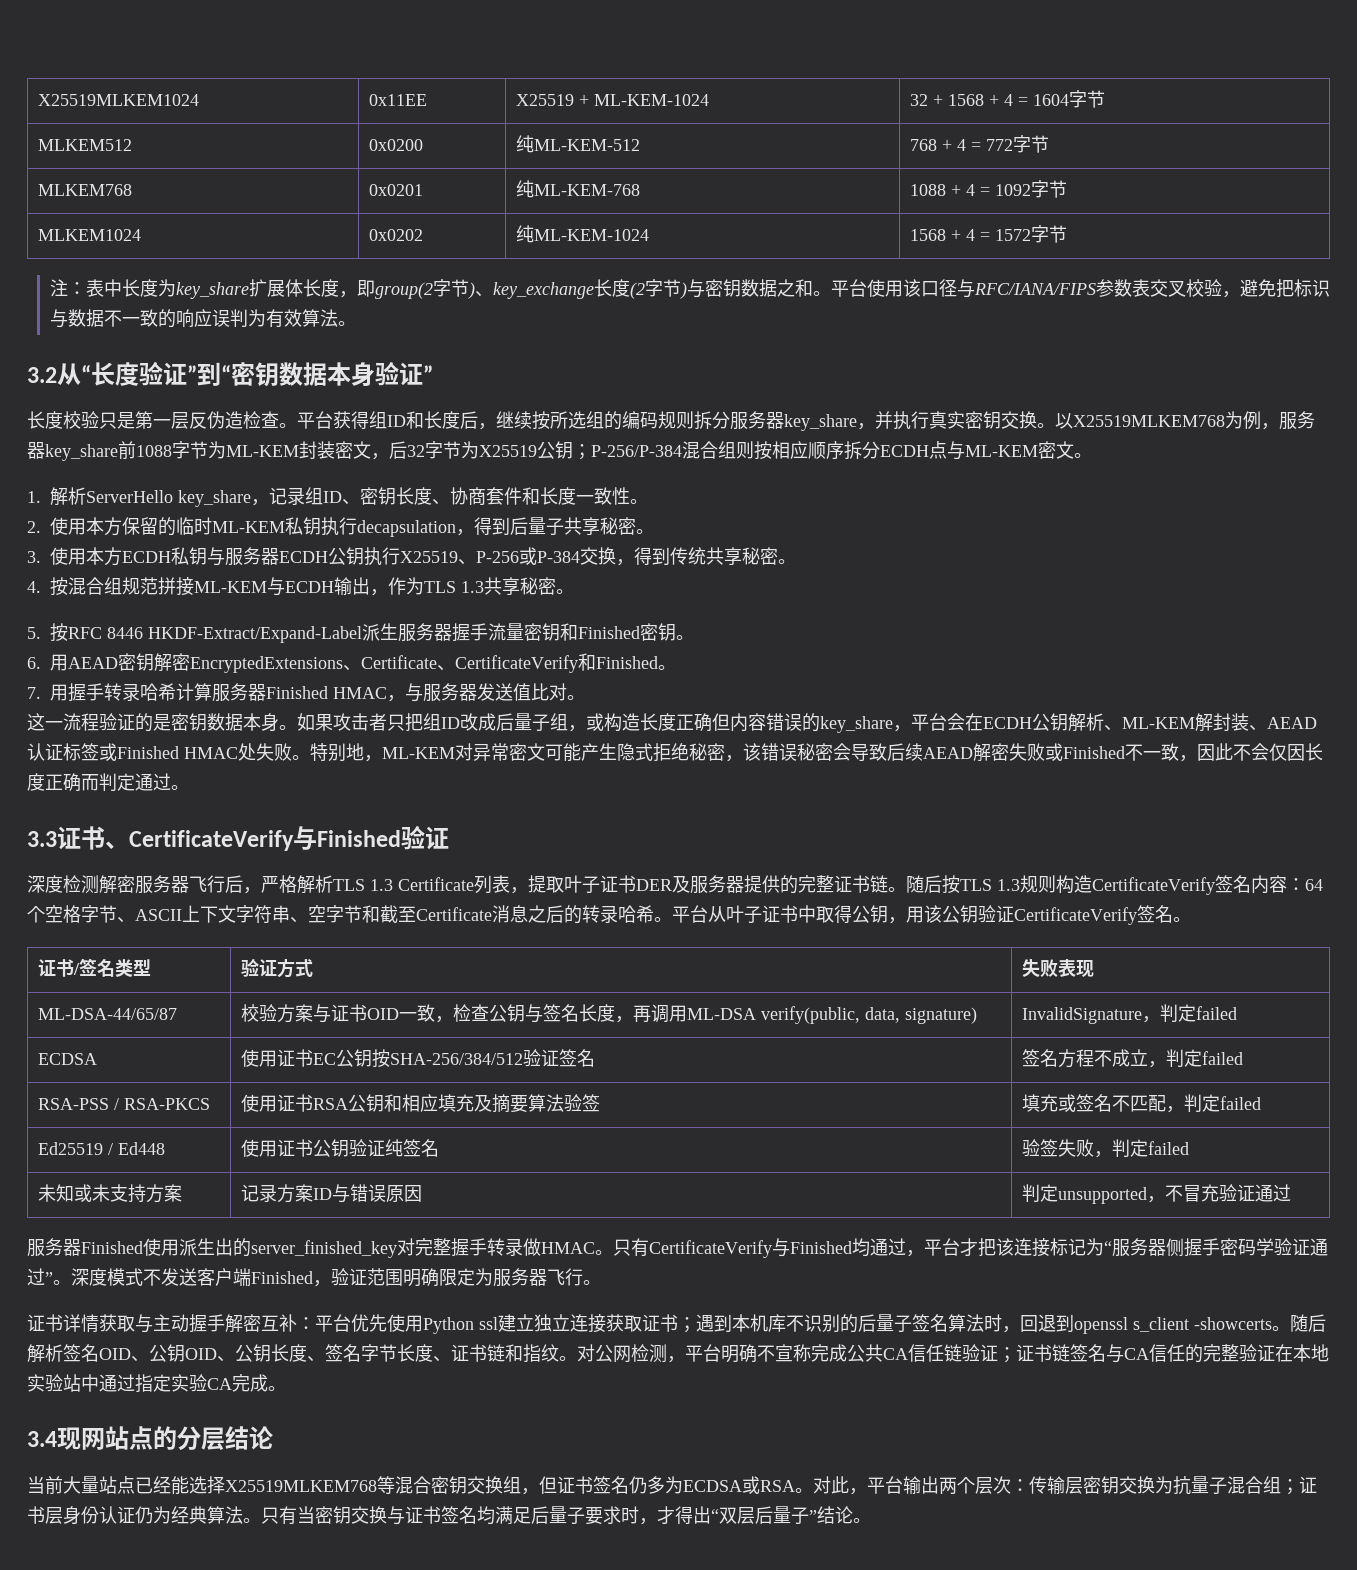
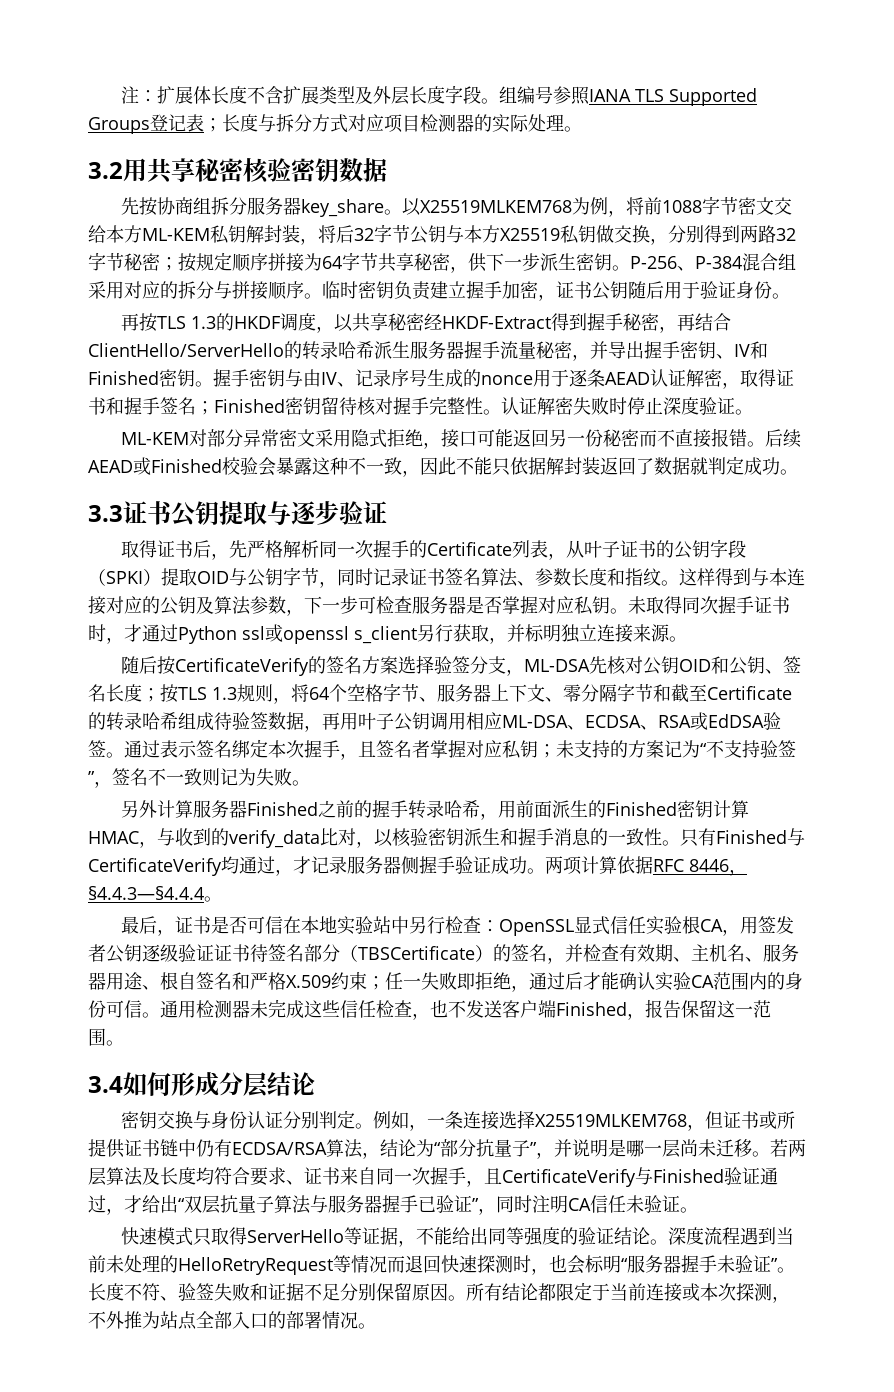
- X25519MLKEM1024 | 0x11EE | X25519 + ML-KEM-1024 | 32 + 1568 + 4 = 1604字节
- MLKEM512 | 0x0200 | 纯ML-KEM-512 | 768 + 4 = 772字节
- MLKEM768 | 0x0201 | 纯ML-KEM-768 | 1088 + 4 = 1092字节
- MLKEM1024 | 0x0202 | 纯ML-KEM-1024 | 1568 + 4 = 1572字节
- 注：表中长度为key_share扩展体长度，即group(2字节)、key_exchange长度(2字节)与密钥数据之和。平台使用该口径与RFC/IANA/FIPS参数表交叉校验，避免把标识与数据不一致的响应误判为有效算法。
- 3.2从“长度验证”到“密钥数据本身验证”
- 长度校验只是第一层反伪造检查。平台获得组ID和长度后，继续按所选组的编码规则拆分服务器key_share，并执行真实密钥交换。以X25519MLKEM768为例，服务器key_share前1088字节为ML-KEM封装密文，后32字节为X25519公钥；P-256/P-384混合组则按相应顺序拆分ECDH点与ML-KEM密文。
- 1.解析ServerHello key_share，记录组ID、密钥长度、协商套件和长度一致性。
- 2.使用本方保留的临时ML-KEM私钥执行decapsulation，得到后量子共享秘密。
- 3.使用本方ECDH私钥与服务器ECDH公钥执行X25519、P-256或P-384交换，得到传统共享秘密。
- 4.按混合组规范拼接ML-KEM与ECDH输出，作为TLS 1.3共享秘密。
- 5.按RFC 8446 HKDF-Extract/Expand-Label派生服务器握手流量密钥和Finished密钥。
- 6.用AEAD密钥解密EncryptedExtensions、Certificate、CertificateVerify和Finished。
- 7.用握手转录哈希计算服务器Finished HMAC，与服务器发送值比对。
- 这一流程验证的是密钥数据本身。如果攻击者只把组ID改成后量子组，或构造长度正确但内容错误的key_share，平台会在ECDH公钥解析、ML-KEM解封装、AEAD认证标签或Finished HMAC处失败。特别地，ML-KEM对异常密文可能产生隐式拒绝秘密，该错误秘密会导致后续AEAD解密失败或Finished不一致，因此不会仅因长度正确而判定通过。
- 3.3证书、CertificateVerify与Finished验证
- 深度检测解密服务器飞行后，严格解析TLS 1.3 Certificate列表，提取叶子证书DER及服务器提供的完整证书链。随后按TLS 1.3规则构造CertificateVerify签名内容：64个空格字节、ASCII上下文字符串、空字节和截至Certificate消息之后的转录哈希。平台从叶子证书中取得公钥，用该公钥验证CertificateVerify签名。
- 证书/签名类型 | 验证方式 | 失败表现
- ML-DSA-44/65/87 | 校验方案与证书OID一致，检查公钥与签名长度，再调用ML-DSA verify(public, data, signature) | InvalidSignature，判定failed
- ECDSA | 使用证书EC公钥按SHA-256/384/512验证签名 | 签名方程不成立，判定failed
- RSA-PSS / RSA-PKCS | 使用证书RSA公钥和相应填充及摘要算法验签 | 填充或签名不匹配，判定failed
- Ed25519 / Ed448 | 使用证书公钥验证纯签名 | 验签失败，判定failed
- 未知或未支持方案 | 记录方案ID与错误原因 | 判定unsupported，不冒充验证通过
- 服务器Finished使用派生出的server_finished_key对完整握手转录做HMAC。只有CertificateVerify与Finished均通过，平台才把该连接标记为“服务器侧握手密码学验证通过”。深度模式不发送客户端Finished，验证范围明确限定为服务器飞行。
- 证书详情获取与主动握手解密互补：平台优先使用Python ssl建立独立连接获取证书；遇到本机库不识别的后量子签名算法时，回退到openssl s_client -showcerts。随后解析签名OID、公钥OID、公钥长度、签名字节长度、证书链和指纹。对公网检测，平台明确不宣称完成公共CA信任链验证；证书链签名与CA信任的完整验证在本地实验站中通过指定实验CA完成。
+ 注：扩展体长度不含扩展类型及外层长度字段。组编号参照IANA TLS Supported Groups登记表；长度与拆分方式对应项目检测器的实际处理。
+ 3.2用共享秘密核验密钥数据
+ 先按协商组拆分服务器key_share。以X25519MLKEM768为例，将前1088字节密文交给本方ML-KEM私钥解封装，将后32字节公钥与本方X25519私钥做交换，分别得到两路32字节秘密；按规定顺序拼接为64字节共享秘密，供下一步派生密钥。P-256、P-384混合组采用对应的拆分与拼接顺序。临时密钥负责建立握手加密，证书公钥随后用于验证身份。
+ 再按TLS 1.3的HKDF调度，以共享秘密经HKDF-Extract得到握手秘密，再结合ClientHello/ServerHello的转录哈希派生服务器握手流量秘密，并导出握手密钥、IV和Finished密钥。握手密钥与由IV、记录序号生成的nonce用于逐条AEAD认证解密，取得证书和握手签名；Finished密钥留待核对握手完整性。认证解密失败时停止深度验证。
+ ML-KEM对部分异常密文采用隐式拒绝，接口可能返回另一份秘密而不直接报错。后续AEAD或Finished校验会暴露这种不一致，因此不能只依据解封装返回了数据就判定成功。
+ 3.3证书公钥提取与逐步验证
+ 取得证书后，先严格解析同一次握手的Certificate列表，从叶子证书的公钥字段（SPKI）提取OID与公钥字节，同时记录证书签名算法、参数长度和指纹。这样得到与本连接对应的公钥及算法参数，下一步可检查服务器是否掌握对应私钥。未取得同次握手证书时，才通过Python ssl或openssl s_client另行获取，并标明独立连接来源。
+ 随后按CertificateVerify的签名方案选择验签分支，ML-DSA先核对公钥OID和公钥、签名长度；按TLS 1.3规则，将64个空格字节、服务器上下文、零分隔字节和截至Certificate的转录哈希组成待验签数据，再用叶子公钥调用相应ML-DSA、ECDSA、RSA或EdDSA验签。通过表示签名绑定本次握手，且签名者掌握对应私钥；未支持的方案记为“不支持验签”，签名不一致则记为失败。
+ 另外计算服务器Finished之前的握手转录哈希，用前面派生的Finished密钥计算HMAC，与收到的verify_data比对，以核验密钥派生和握手消息的一致性。只有Finished与CertificateVerify均通过，才记录服务器侧握手验证成功。两项计算依据RFC 8446，§4.4.3—§4.4.4。
+ 最后，证书是否可信在本地实验站中另行检查：OpenSSL显式信任实验根CA，用签发者公钥逐级验证证书待签名部分（TBSCertificate）的签名，并检查有效期、主机名、服务器用途、根自签名和严格X.509约束；任一失败即拒绝，通过后才能确认实验CA范围内的身份可信。通用检测器未完成这些信任检查，也不发送客户端Finished，报告保留这一范围。
- 3.4现网站点的分层结论
+ 3.4如何形成分层结论
- 当前大量站点已经能选择X25519MLKEM768等混合密钥交换组，但证书签名仍多为ECDSA或RSA。对此，平台输出两个层次：传输层密钥交换为抗量子混合组；证书层身份认证仍为经典算法。只有当密钥交换与证书签名均满足后量子要求时，才得出“双层后量子”结论。
+ 密钥交换与身份认证分别判定。例如，一条连接选择X25519MLKEM768，但证书或所提供证书链中仍有ECDSA/RSA算法，结论为“部分抗量子”，并说明是哪一层尚未迁移。若两层算法及长度均符合要求、证书来自同一次握手，且CertificateVerify与Finished验证通过，才给出“双层抗量子算法与服务器握手已验证”，同时注明CA信任未验证。
+ 快速模式只取得ServerHello等证据，不能给出同等强度的验证结论。深度流程遇到当前未处理的HelloRetryRequest等情况而退回快速探测时，也会标明“服务器握手未验证”。长度不符、验签失败和证据不足分别保留原因。所有结论都限定于当前连接或本次探测，不外推为站点全部入口的部署情况。

